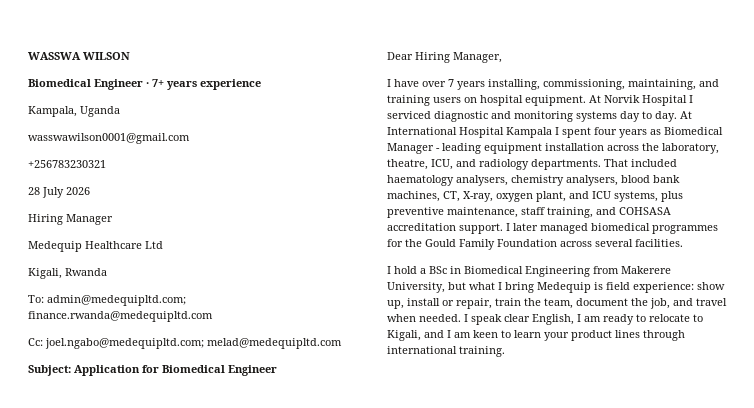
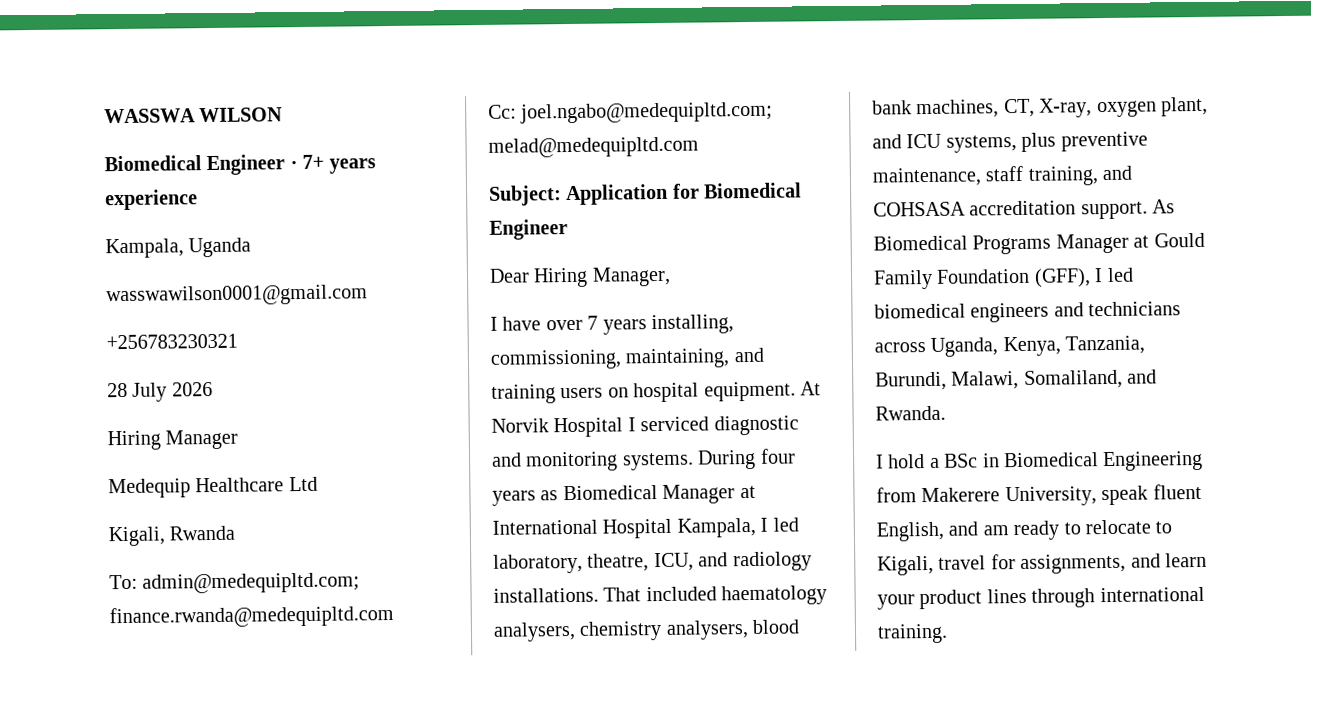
- At Norvik Hospital I serviced diagnostic and monitoring systems day to day. At International Hospital Kampala I spent four years as Biomedical Manager - leading equipment installation across the laboratory, theatre, ICU, and radiology departments.
+ At Norvik Hospital I serviced diagnostic and monitoring systems. During four years as Biomedical Manager at International Hospital Kampala, I led laboratory, theatre, ICU, and radiology installations.
- I later managed biomedical programmes for the Gould Family Foundation across several facilities.
+ As Biomedical Programs Manager at Gould Family Foundation (GFF), I led biomedical engineers and technicians across Uganda, Kenya, Tanzania, Burundi, Malawi, Somaliland, and Rwanda.
- I hold a BSc in Biomedical Engineering from Makerere University, but what I bring Medequip is field experience: show up, install or repair, train the team, document the job, and travel when needed. I speak clear English, I am ready to relocate to Kigali, and I am keen to learn your product lines through international training.
+ I hold a BSc in Biomedical Engineering from Makerere University, speak fluent English, and am ready to relocate to Kigali, travel for assignments, and learn your product lines through international training.

